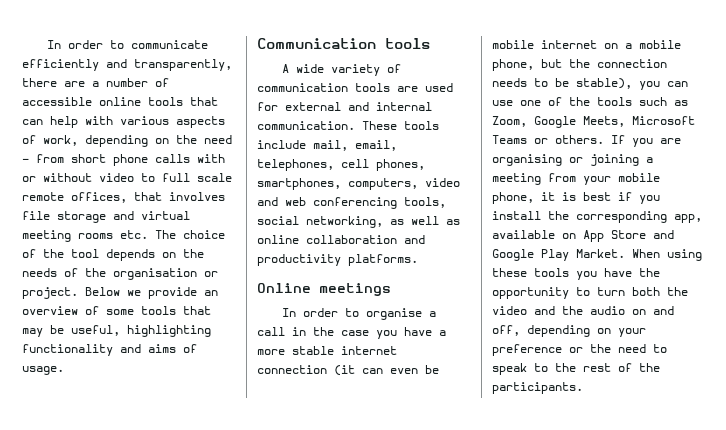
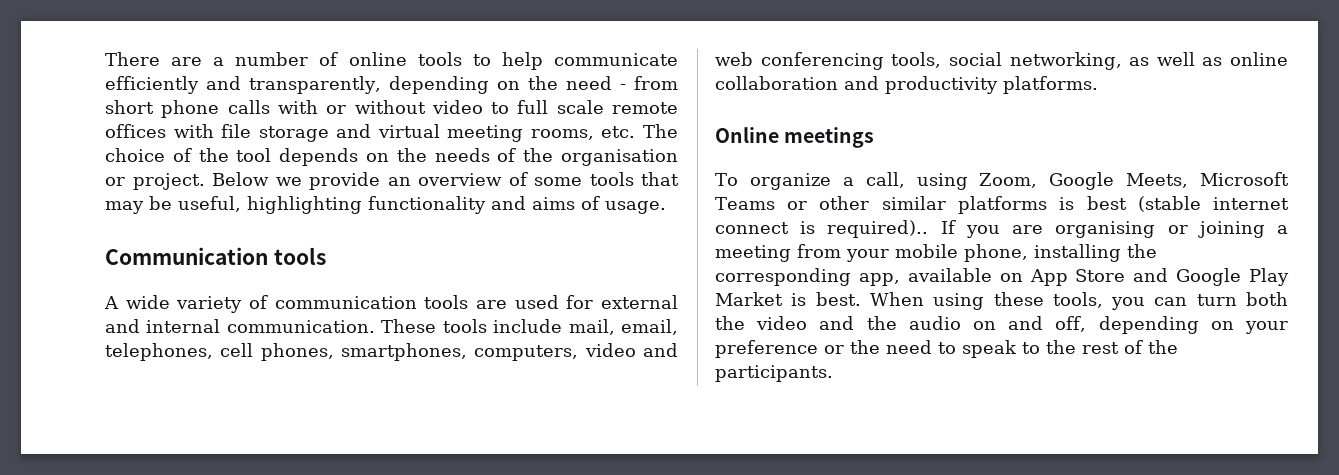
- In order to communicate efficiently and transparently, there are a number of accessible online tools that can help with various aspects of work, depending on the need - from short phone calls with or without video to full scale remote offices, that involves file storage and virtual meeting rooms etc. The choice of the tool depends on the needs of the organisation or project.
+ There are a number of online tools to help communicate efficiently and transparently, depending on the need - from short phone calls with or without video to full scale remote offices with file storage and virtual meeting rooms, etc. The choice of the tool depends on the needs of the organisation or project.
- In order to organise a call in the case you have a more stable internet connection (it can even be mobile internet on a mobile phone, but the connection needs to be stable), you can use one of the tools such as Zoom, Google Meets, Microsoft Teams or others.
+ To organize a call, using Zoom, Google Meets, Microsoft Teams or other similar platforms is best (stable internet connect is required)..
- If you are organising or joining a meeting from your mobile phone, it is best if you install the corresponding app, available on App Store and Google Play Market. When using these tools you have the opportunity to turn both the video and the audio on and off, depending on your preference or the need to speak to the rest of the participants.
+ If you are organising or joining a meeting from your mobile phone, installing the corresponding app, available on App Store and Google Play Market is best. When using these tools, you can turn both the video and the audio on and off, depending on your preference or the need to speak to the rest of the participants.

